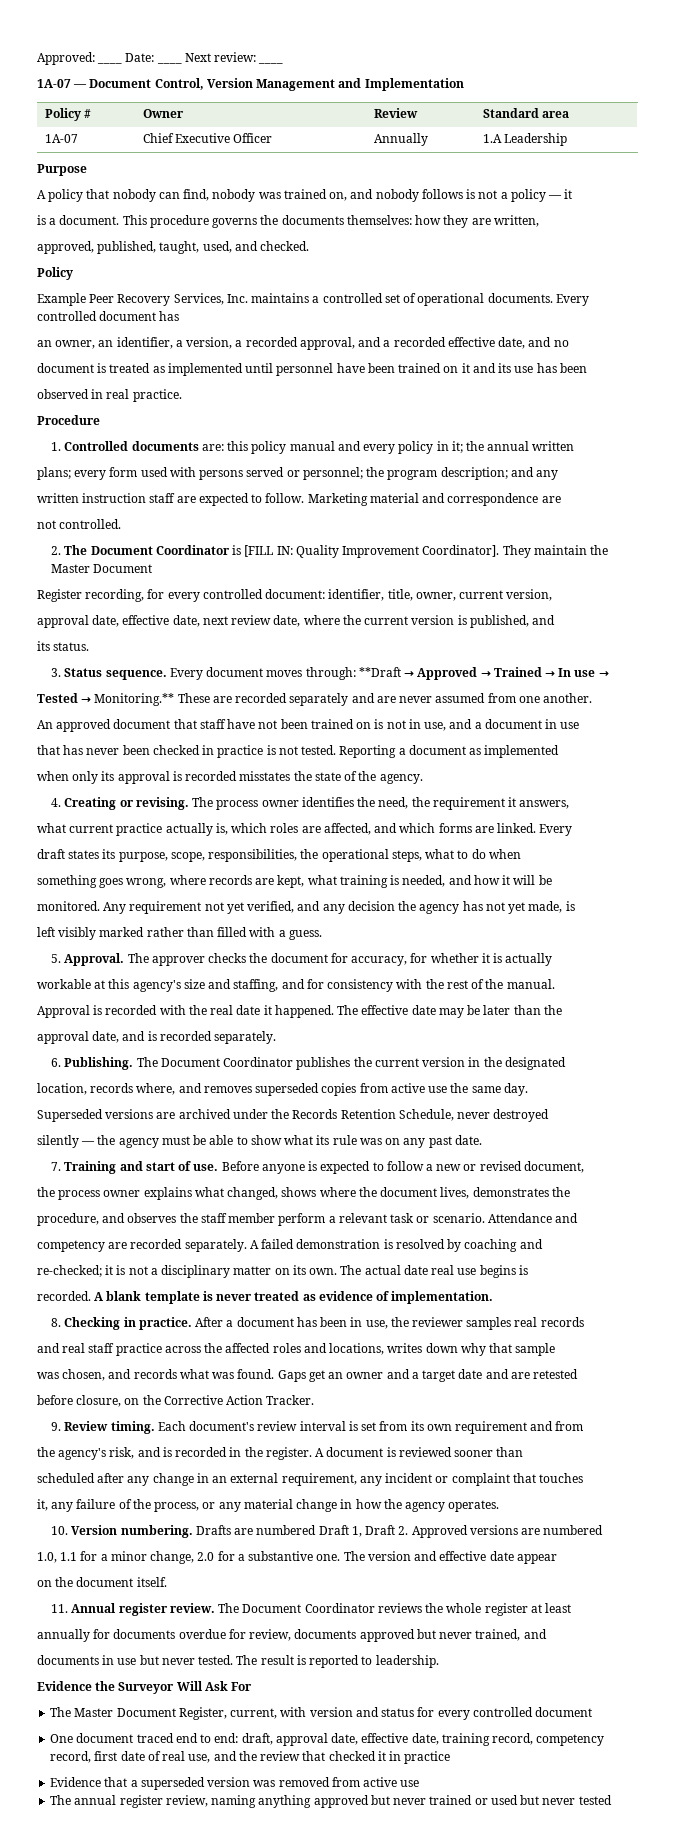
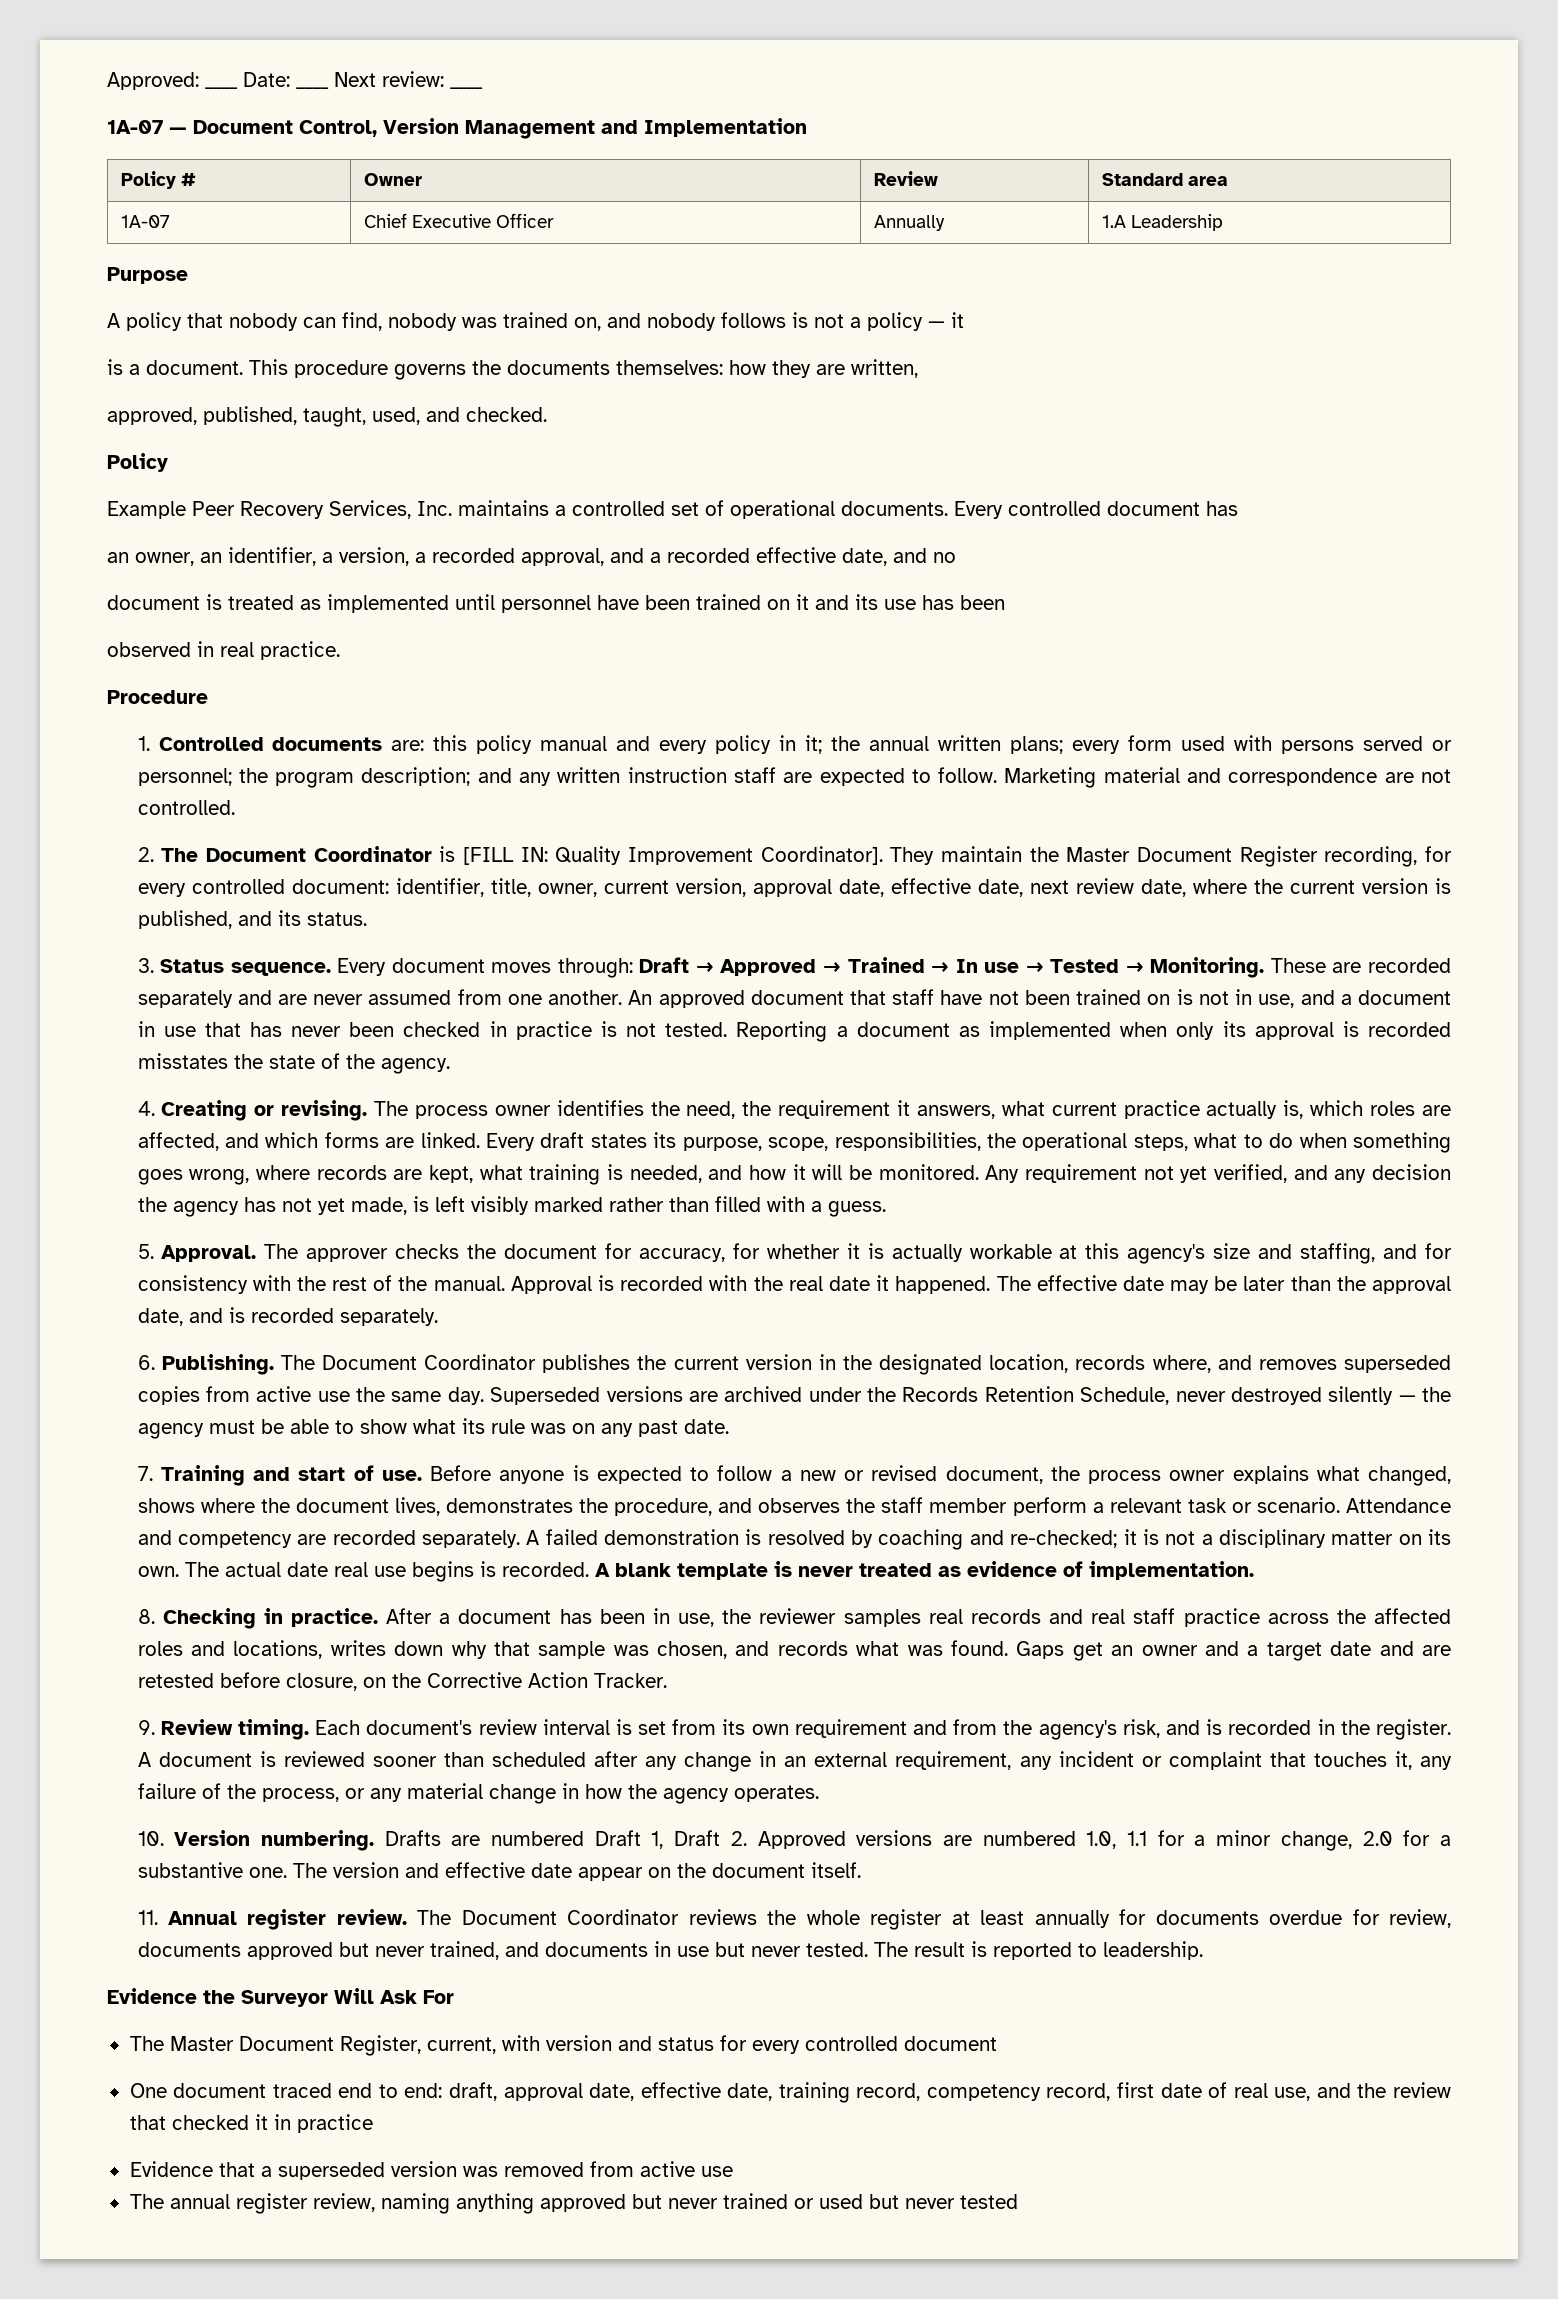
- 1. Controlled documents are: this policy manual and every policy in it; the annual written
- plans; every form used with persons served or personnel; the program description; and any
- written instruction staff are expected to follow.
+ 1. Controlled documents are: this policy manual and every policy in it; the annual written plans; every form used with persons served or personnel; the program description; and any written instruction staff are expected to follow.
- Marketing material and correspondence are
- not controlled.
+ Marketing material and correspondence are not controlled.
- They maintain the Master Document
- Register recording, for every controlled document: identifier, title, owner, current version,
- approval date, effective date, next review date, where the current version is published, and
- its status.
+ They maintain the Master Document Register recording, for every controlled document: identifier, title, owner, current version, approval date, effective date, next review date, where the current version is published, and its status.
- Every document moves through: **Draft → Approved → Trained → In use →
- Tested → Monitoring.** These are recorded separately and are never assumed from one another.
- An approved document that staff have not been trained on is not in use, and a document in use
- that has never been checked in practice is not tested.
+ Every document moves through: Draft → Approved → Trained → In use → Tested → Monitoring. These are recorded separately and are never assumed from one another. An approved document that staff have not been trained on is not in use, and a document in use that has never been checked in practice is not tested.
- Reporting a document as implemented
- when only its approval is recorded misstates the state of the agency.
+ Reporting a document as implemented when only its approval is recorded misstates the state of the agency.
- The process owner identifies the need, the requirement it answers,
- what current practice actually is, which roles are affected, and which forms are linked. Every
- draft states its purpose, scope, responsibilities, the operational steps, what to do when
- something goes wrong, where records are kept, what training is needed, and how it will be
- monitored.
+ The process owner identifies the need, the requirement it answers, what current practice actually is, which roles are affected, and which forms are linked. Every draft states its purpose, scope, responsibilities, the operational steps, what to do when something goes wrong, where records are kept, what training is needed, and how it will be monitored.
- Any requirement not yet verified, and any decision the agency has not yet made, is
- left visibly marked rather than filled with a guess.
+ Any requirement not yet verified, and any decision the agency has not yet made, is left visibly marked rather than filled with a guess.
- The approver checks the document for accuracy, for whether it is actually
- workable at this agency's size and staffing, and for consistency with the rest of the manual.
- Approval is recorded with the real date it happened.
+ The approver checks the document for accuracy, for whether it is actually workable at this agency's size and staffing, and for consistency with the rest of the manual. Approval is recorded with the real date it happened.
- The effective date may be later than the
- approval date, and is recorded separately.
+ The effective date may be later than the approval date, and is recorded separately.
- The Document Coordinator publishes the current version in the designated
- location, records where, and removes superseded copies from active use the same day.
- Superseded versions are archived under the Records Retention Schedule, never destroyed
- silently — the agency must be able to show what its rule was on any past date.
+ The Document Coordinator publishes the current version in the designated location, records where, and removes superseded copies from active use the same day. Superseded versions are archived under the Records Retention Schedule, never destroyed silently — the agency must be able to show what its rule was on any past date.
- Before anyone is expected to follow a new or revised document,
- the process owner explains what changed, shows where the document lives, demonstrates the
- procedure, and observes the staff member perform a relevant task or scenario.
+ Before anyone is expected to follow a new or revised document, the process owner explains what changed, shows where the document lives, demonstrates the procedure, and observes the staff member perform a relevant task or scenario.
- Attendance and
- competency are recorded separately.
+ Attendance and competency are recorded separately.
- A failed demonstration is resolved by coaching and
- re-checked; it is not a disciplinary matter on its own.
+ A failed demonstration is resolved by coaching and re-checked; it is not a disciplinary matter on its own.
- The actual date real use begins is
- recorded.
+ The actual date real use begins is recorded.
- After a document has been in use, the reviewer samples real records
- and real staff practice across the affected roles and locations, writes down why that sample
- was chosen, and records what was found.
+ After a document has been in use, the reviewer samples real records and real staff practice across the affected roles and locations, writes down why that sample was chosen, and records what was found.
- Gaps get an owner and a target date and are retested
- before closure, on the Corrective Action Tracker.
+ Gaps get an owner and a target date and are retested before closure, on the Corrective Action Tracker.
- Each document's review interval is set from its own requirement and from
- the agency's risk, and is recorded in the register.
+ Each document's review interval is set from its own requirement and from the agency's risk, and is recorded in the register.
- A document is reviewed sooner than
- scheduled after any change in an external requirement, any incident or complaint that touches
- it, any failure of the process, or any material change in how the agency operates.
+ A document is reviewed sooner than scheduled after any change in an external requirement, any incident or complaint that touches it, any failure of the process, or any material change in how the agency operates.
- Drafts are numbered Draft 1, Draft 2. Approved versions are numbered
- 1.0, 1.1 for a minor change, 2.0 for a substantive one.
+ Drafts are numbered Draft 1, Draft 2. Approved versions are numbered 1.0, 1.1 for a minor change, 2.0 for a substantive one.
- The version and effective date appear
- on the document itself.
+ The version and effective date appear on the document itself.
- The Document Coordinator reviews the whole register at least
- annually for documents overdue for review, documents approved but never trained, and
- documents in use but never tested.
+ The Document Coordinator reviews the whole register at least annually for documents overdue for review, documents approved but never trained, and documents in use but never tested.

